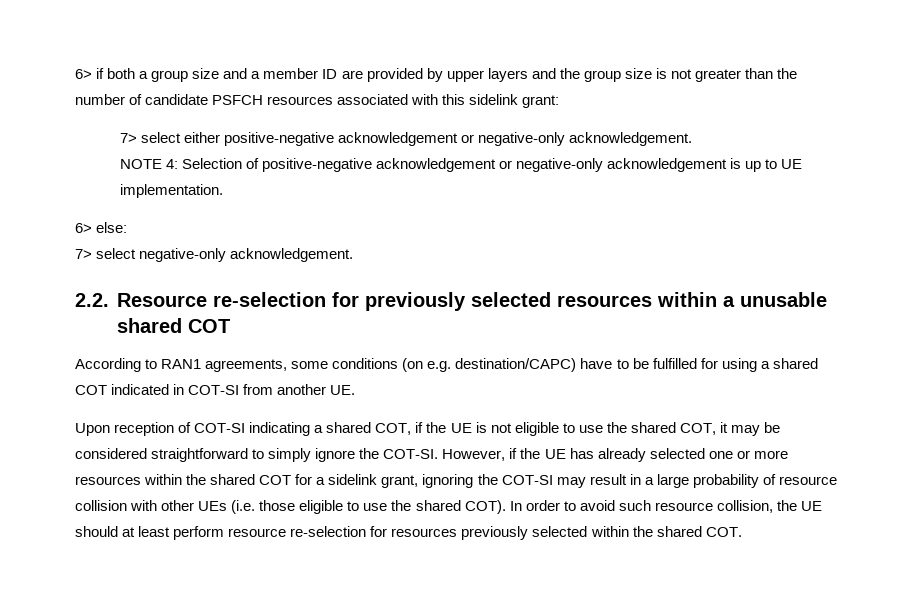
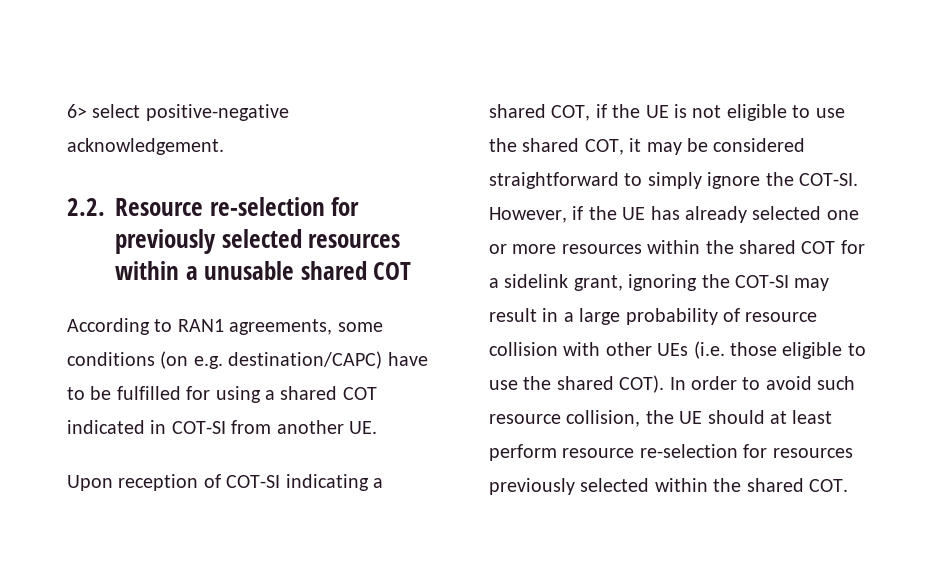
- 6> if both a group size and a member ID are provided by upper layers and the group size is not greater than the number of candidate PSFCH resources associated with this sidelink grant:
- 7> select either positive-negative acknowledgement or negative-only acknowledgement.
- NOTE 4: Selection of positive-negative acknowledgement or negative-only acknowledgement is up to UE implementation.
- 6> else:
- 7> select negative-only acknowledgement.
+ 6> select positive-negative acknowledgement.

